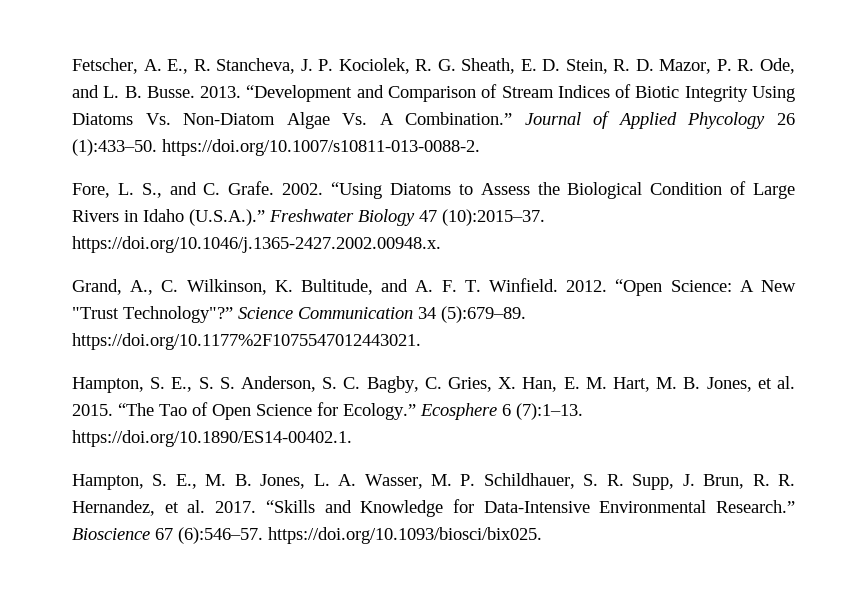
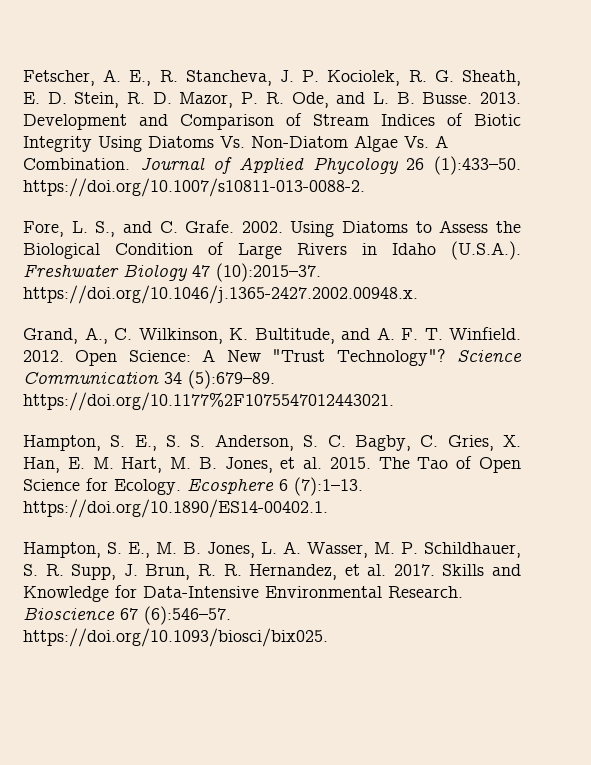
- “Development and Comparison of Stream Indices of Biotic Integrity Using Diatoms Vs. Non-Diatom Algae Vs. A Combination.”
+ Development and Comparison of Stream Indices of Biotic Integrity Using Diatoms Vs. Non-Diatom Algae Vs. A Combination.
- “Using Diatoms to Assess the Biological Condition of Large Rivers in Idaho (U.S.A.).” Freshwater Biology 47 (10):2015–37. https://doi.org/10.1046/j.1365-2427.2002.00948.x.
+ Using Diatoms to Assess the Biological Condition of Large Rivers in Idaho (U.S.A.). Freshwater Biology 47 (10):2015–37. https://doi.org/10.1046/j.1365-2427.2002.00948.x.
- “Open Science: A New "Trust Technology"?”
+ Open Science: A New "Trust Technology"?
- “The Tao of Open Science for Ecology.”
+ The Tao of Open Science for Ecology.
- “Skills and Knowledge for Data-Intensive Environmental Research.”
+ Skills and Knowledge for Data-Intensive Environmental Research.

